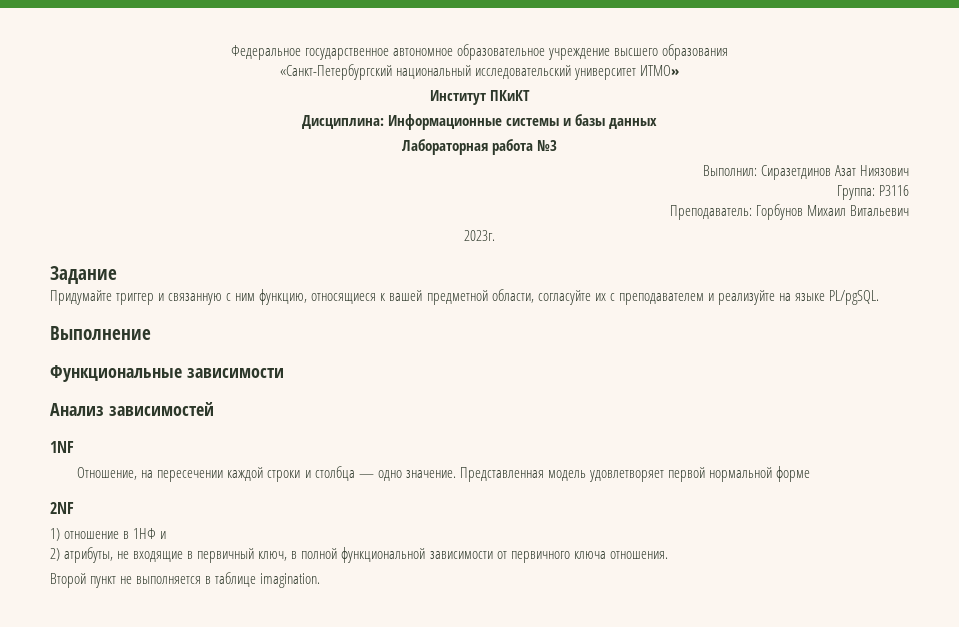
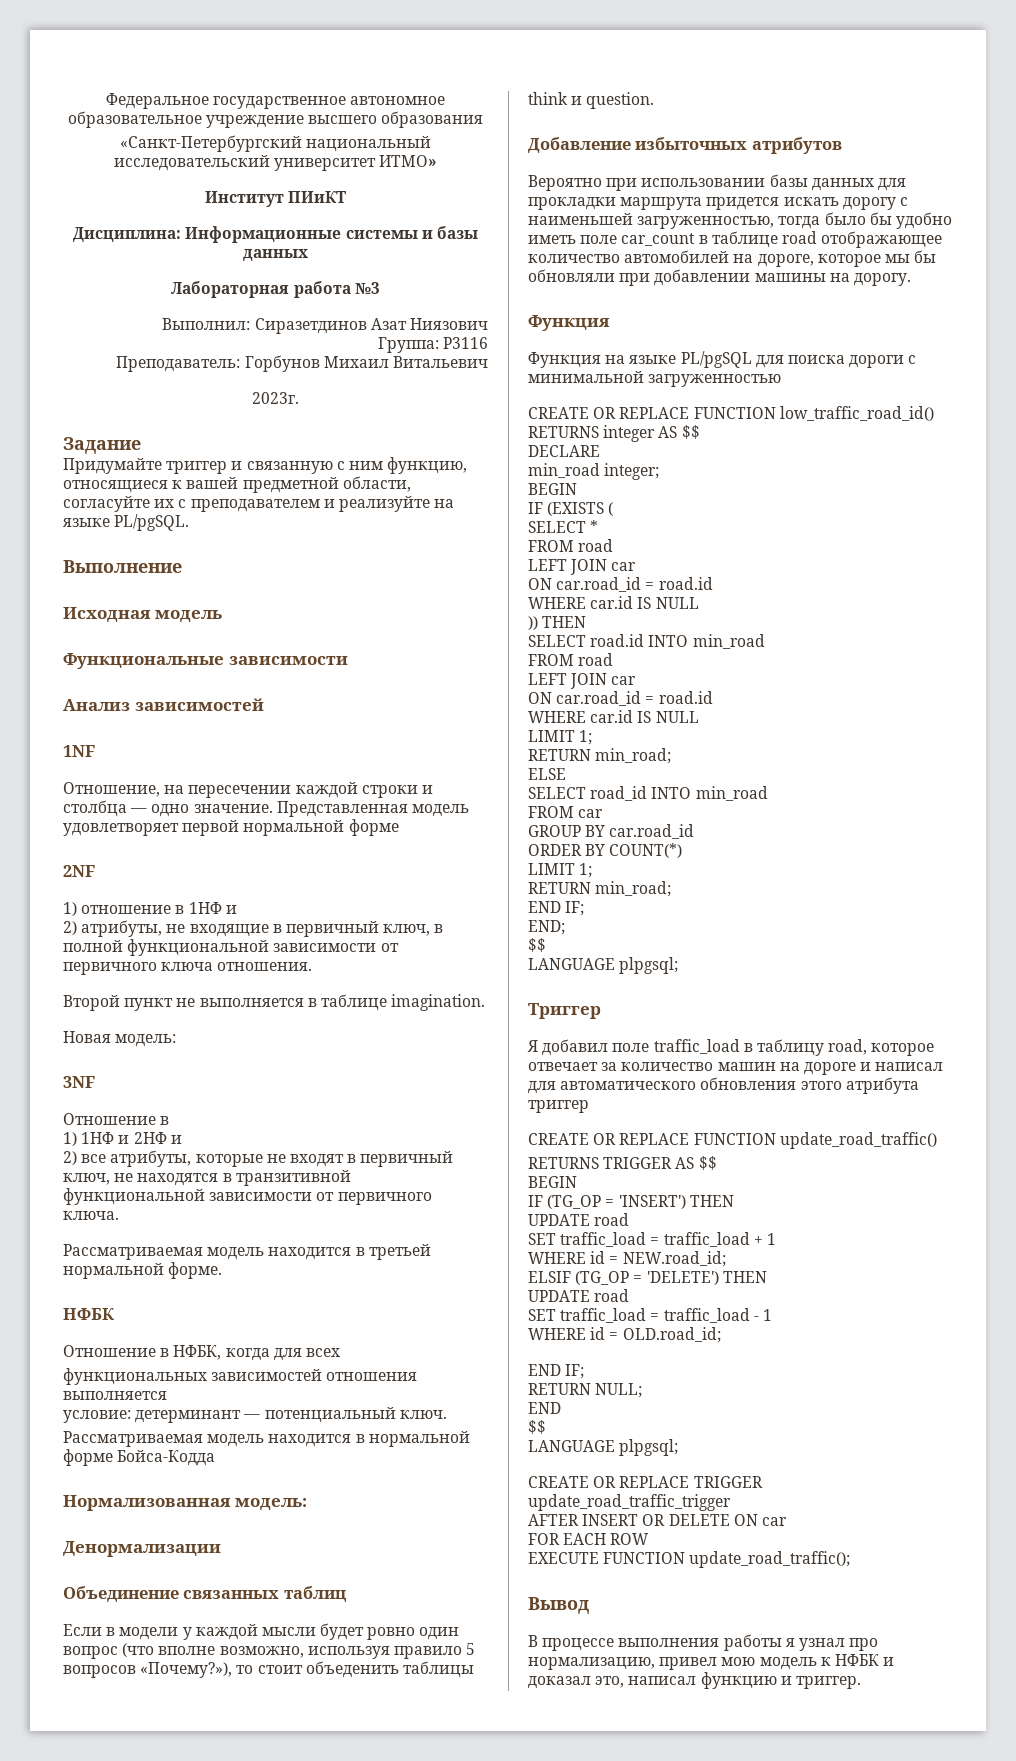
- Институт ПКиКТ
+ Институт ПИиКТ
+ Исходная модель
+ Новая модель:
+ 3NF
+ Отношение в
+ 1) 1НФ и 2НФ и
+ 2) все атрибуты, которые не входят в первичный ключ, не находятся в транзитивной функциональной зависимости от первичного ключа.
+ Рассматриваемая модель находится в третьей нормальной форме.
+ НФБК
+ Отношение в НФБК, когда для всех
+ функциональных зависимостей отношения выполняется
+ условие: детерминант — потенциальный ключ.
+ Рассматриваемая модель находится в нормальной форме Бойса-Кодда
+ Нормализованная модель:
+ Денормализации
+ Объединение связанных таблиц
+ Если в модели у каждой мысли будет ровно один вопрос (что вполне возможно, используя правило 5 вопросов «Почему?»), то стоит объеденить таблицы think и question.
+ Добавление избыточных атрибутов
+ Вероятно при использовании базы данных для прокладки маршрута придется искать дорогу с наименьшей загруженностью, тогда было бы удобно иметь поле car_count в таблице road отображающее количество автомобилей на дороге, которое мы бы обновляли при добавлении машины на дорогу.
+ Функция
+ Функция на языке PL/pgSQL для поиска дороги с минимальной загруженностью
+ CREATE OR REPLACE FUNCTION low_traffic_road_id() RETURNS integer AS $$
+ DECLARE
+ min_road integer;
+ BEGIN
+ IF (EXISTS (
+ SELECT *
+ FROM road
+ LEFT JOIN car
+ ON car.road_id = road.id
+ WHERE car.id IS NULL
+ )) THEN
+ SELECT road.id INTO min_road
+ FROM road
+ LEFT JOIN car
+ ON car.road_id = road.id
+ WHERE car.id IS NULL
+ LIMIT 1;
+ RETURN min_road;
+ ELSE
+ SELECT road_id INTO min_road
+ FROM car
+ GROUP BY car.road_id
+ ORDER BY COUNT(*)
+ LIMIT 1;
+ RETURN min_road;
+ END IF;
+ END;
+ $$
+ LANGUAGE plpgsql;
+ Триггер
+ Я добавил поле traffic_load в таблицу road, которое отвечает за количество машин на дороге и написал для автоматического обновления этого атрибута триггер
+ CREATE OR REPLACE FUNCTION update_road_traffic()
+ RETURNS TRIGGER AS $$
+ BEGIN
+ IF (TG_OP = 'INSERT') THEN
+ UPDATE road
+ SET traffic_load = traffic_load + 1
+ WHERE id = NEW.road_id;
+ ELSIF (TG_OP = 'DELETE') THEN
+ UPDATE road
+ SET traffic_load = traffic_load - 1
+ WHERE id = OLD.road_id;
+ END IF;
+ RETURN NULL;
+ END
+ $$
+ LANGUAGE plpgsql;
+ CREATE OR REPLACE TRIGGER update_road_traffic_trigger
+ AFTER INSERT OR DELETE ON car
+ FOR EACH ROW
+ EXECUTE FUNCTION update_road_traffic();
+ Вывод
+ В процессе выполнения работы я узнал про нормализацию, привел мою модель к НФБК и доказал это, написал функцию и триггер.

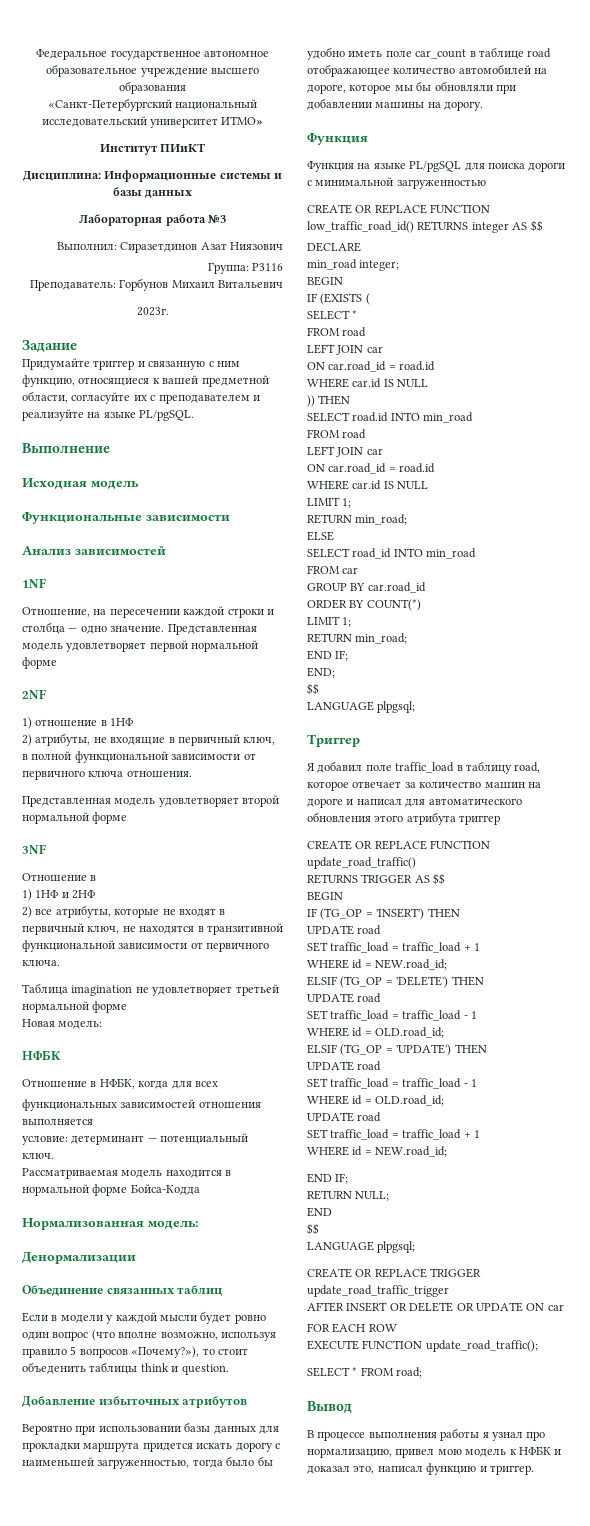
- 1) отношение в 1НФ и
+ 1) отношение в 1НФ
- Второй пункт не выполняется в таблице imagination.
- Новая модель:
+ Представленная модель удовлетворяет второй нормальной форме
- 1) 1НФ и 2НФ и
+ 1) 1НФ и 2НФ
- Рассматриваемая модель находится в третьей нормальной форме.
+ Таблица imagination не удовлетворяет третьей нормальной форме
+ Новая модель:
+ ELSIF (TG_OP = 'UPDATE') THEN
+ UPDATE road
+ SET traffic_load = traffic_load - 1
+ WHERE id = OLD.road_id;
+ UPDATE road
+ SET traffic_load = traffic_load + 1
+ WHERE id = NEW.road_id;
- AFTER INSERT OR DELETE ON car
+ AFTER INSERT OR DELETE OR UPDATE ON car
+ SELECT * FROM road;

